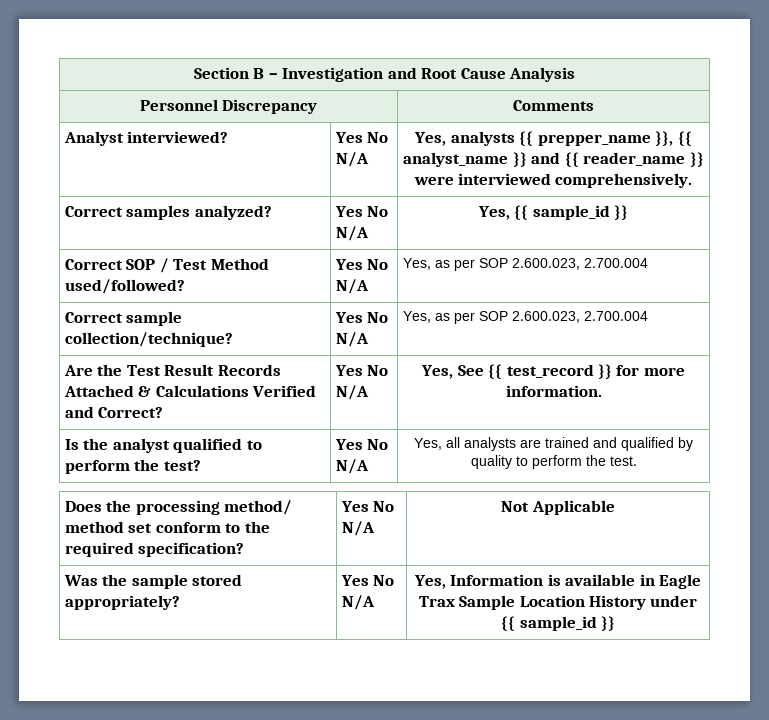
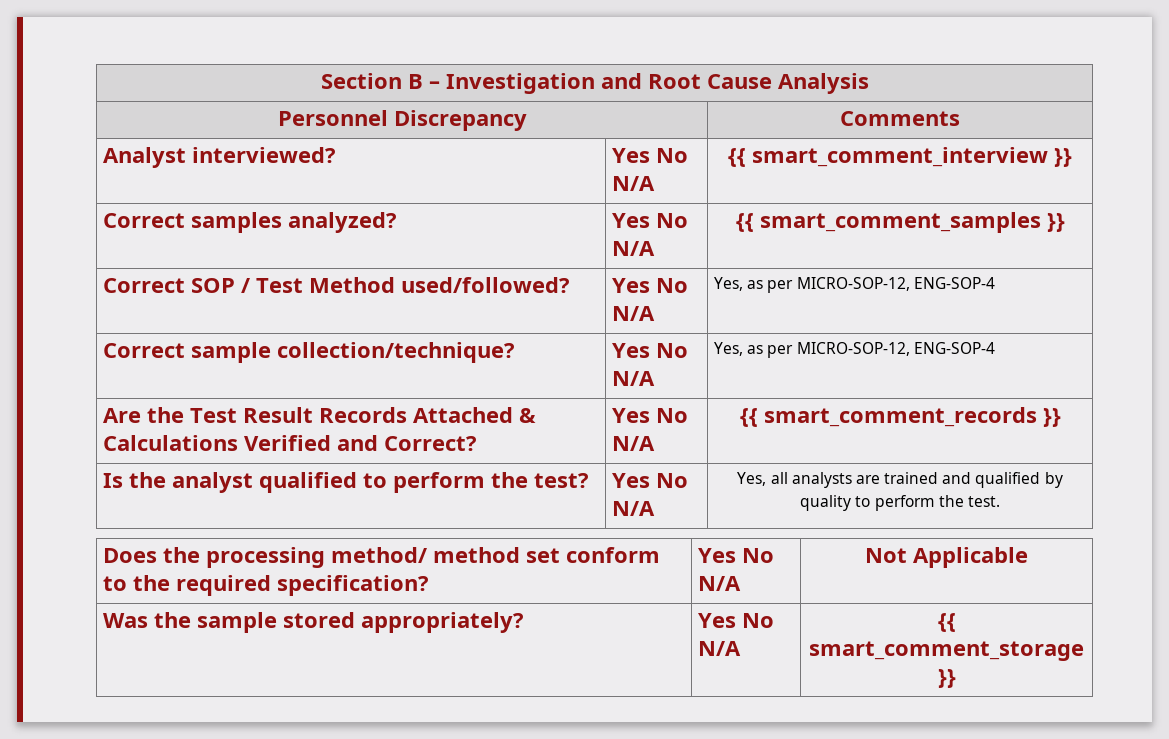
- Analyst interviewed? | Yes No N/A | Yes, analysts {{ prepper_name }}, {{ analyst_name }} and {{ reader_name }} were interviewed comprehensively.
+ Analyst interviewed? | Yes No N/A | {{ smart_comment_interview }}
- Correct samples analyzed? | Yes No N/A | Yes, {{ sample_id }}
+ Correct samples analyzed? | Yes No N/A | {{ smart_comment_samples }}
- Correct SOP / Test Method used/followed? | Yes No N/A | Yes, as per SOP 2.600.023, 2.700.004
+ Correct SOP / Test Method used/followed? | Yes No N/A | Yes, as per MICRO-SOP-12, ENG-SOP-4
- Correct sample collection/technique? | Yes No N/A | Yes, as per SOP 2.600.023, 2.700.004
+ Correct sample collection/technique? | Yes No N/A | Yes, as per MICRO-SOP-12, ENG-SOP-4
- Are the Test Result Records Attached & Calculations Verified and Correct? | Yes No N/A | Yes, See {{ test_record }} for more information.
+ Are the Test Result Records Attached & Calculations Verified and Correct? | Yes No N/A | {{ smart_comment_records }}
- Was the sample stored appropriately? | Yes No N/A | Yes, Information is available in Eagle Trax Sample Location History under {{ sample_id }}
+ Was the sample stored appropriately? | Yes No N/A | {{ smart_comment_storage }}

